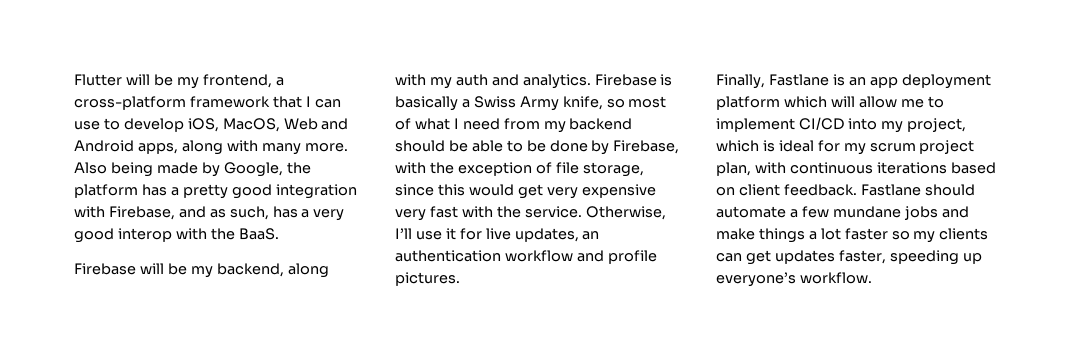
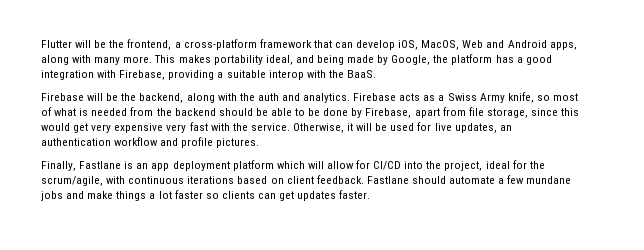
- Flutter will be my frontend, a cross-platform framework that I can use to develop iOS, MacOS, Web and Android apps, along with many more.
+ Flutter will be the frontend, a cross-platform framework that can develop iOS, MacOS, Web and Android apps, along with many more.
- Also being made by Google, the platform has a pretty good integration with Firebase, and as such, has a very good interop with the BaaS.
+ This makes portability ideal, and being made by Google, the platform has a good integration with Firebase, providing a suitable interop with the BaaS.
- Firebase will be my backend, along with my auth and analytics.
+ Firebase will be the backend, along with the auth and analytics.
- Firebase is basically a Swiss Army knife, so most of what I need from my backend should be able to be done by Firebase, with the exception of file storage, since this would get very expensive very fast with the service.
+ Firebase acts as a Swiss Army knife, so most of what is needed from the backend should be able to be done by Firebase, apart from file storage, since this would get very expensive very fast with the service.
- Otherwise, I’ll use it for live updates, an authentication workflow and profile pictures.
+ Otherwise, it will be used for live updates, an authentication workflow and profile pictures.
- Finally, Fastlane is an app deployment platform which will allow me to implement CI/CD into my project, which is ideal for my scrum project plan, with continuous iterations based on client feedback.
+ Finally, Fastlane is an app deployment platform which will allow for CI/CD into the project, ideal for the scrum/agile, with continuous iterations based on client feedback.
- Fastlane should automate a few mundane jobs and make things a lot faster so my clients can get updates faster, speeding up everyone’s workflow.
+ Fastlane should automate a few mundane jobs and make things a lot faster so clients can get updates faster.

